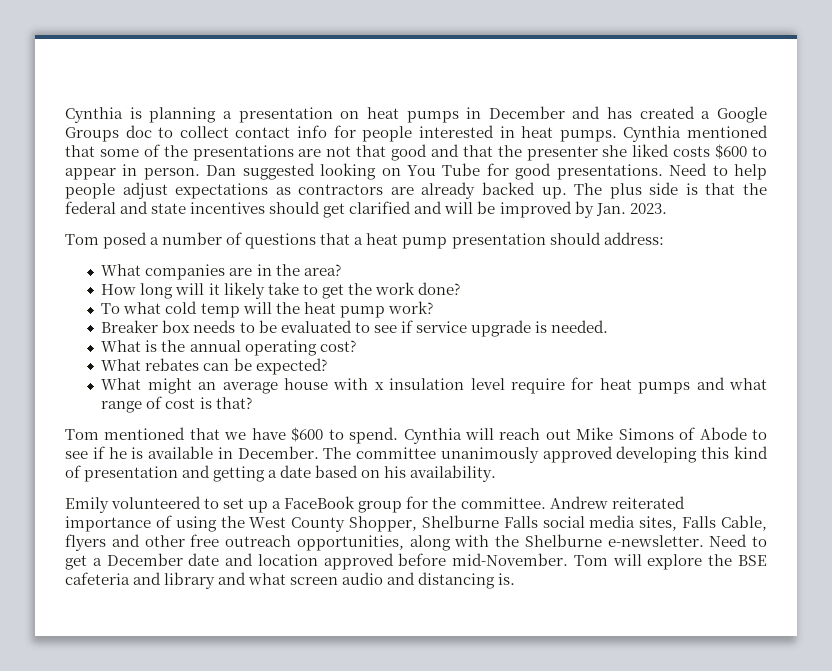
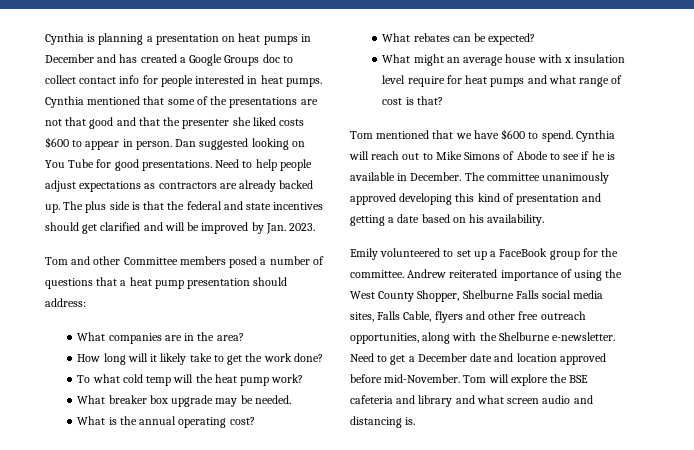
- Tom posed a number of questions that a heat pump presentation should address:
+ Tom and other Committee members posed a number of questions that a heat pump presentation should address:
- Breaker box needs to be evaluated to see if service upgrade is needed.
+ What breaker box upgrade may be needed.
- Cynthia will reach out Mike Simons of Abode to see if he is available in December.
+ Cynthia will reach out to Mike Simons of Abode to see if he is available in December.

